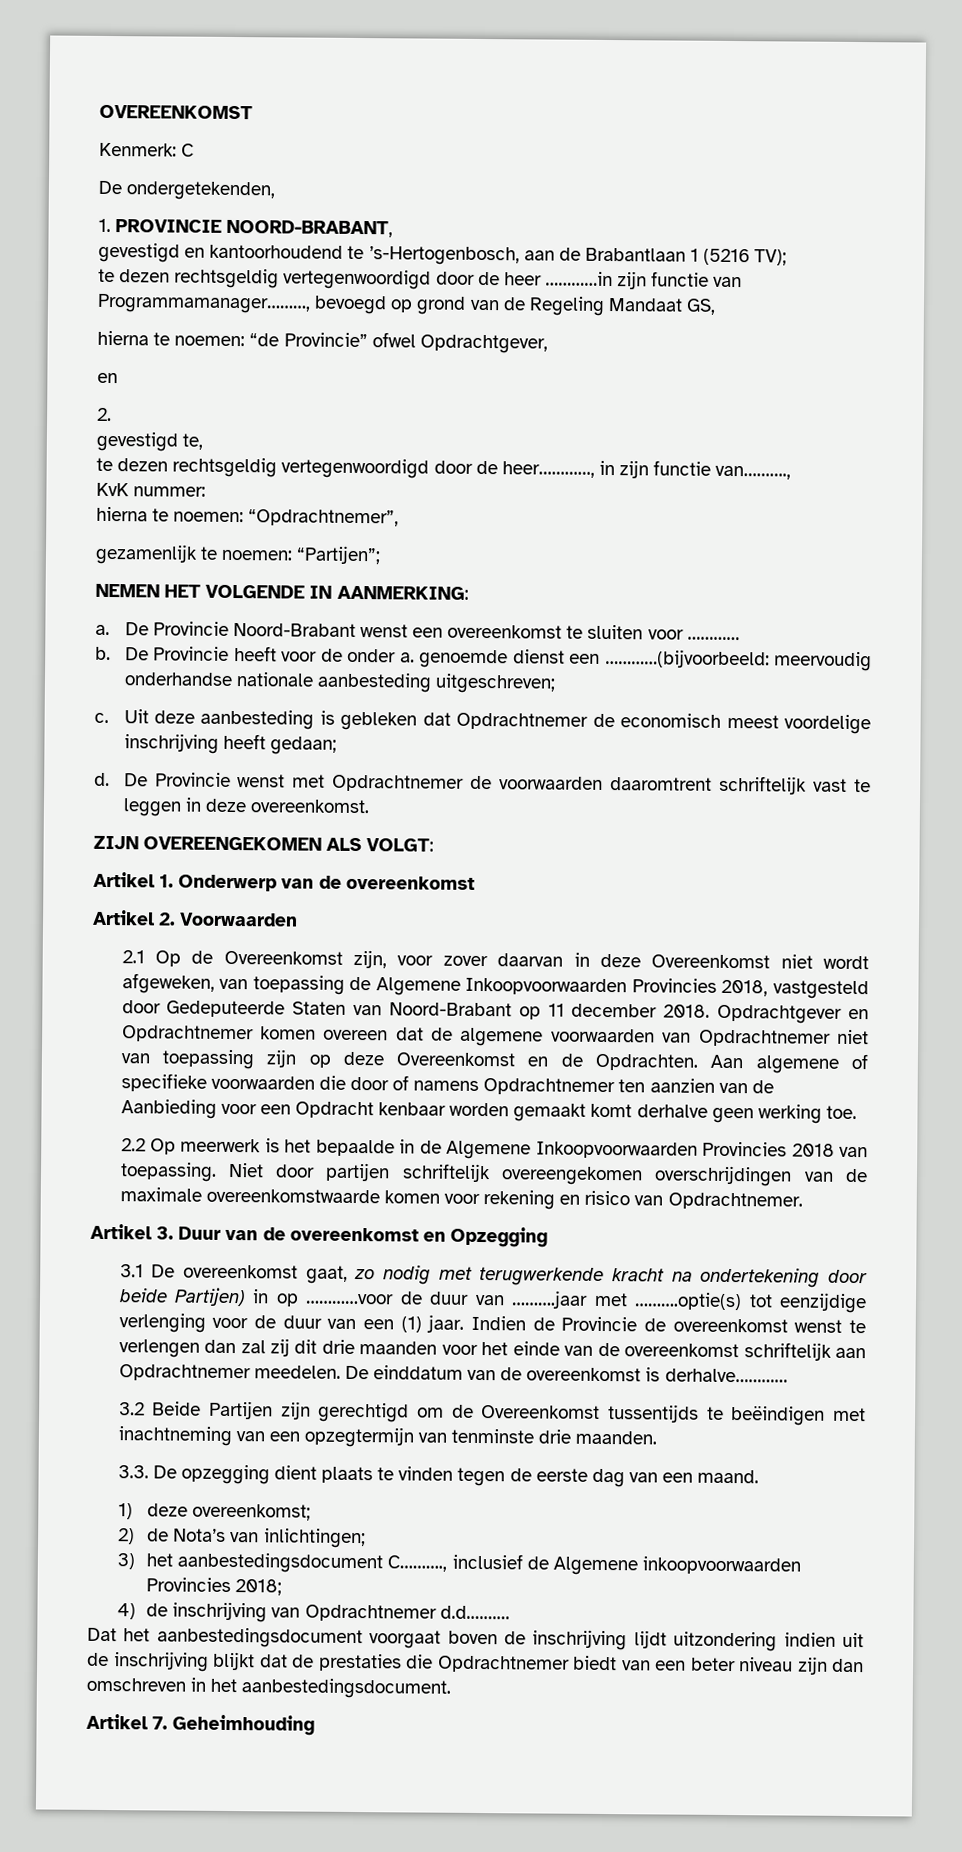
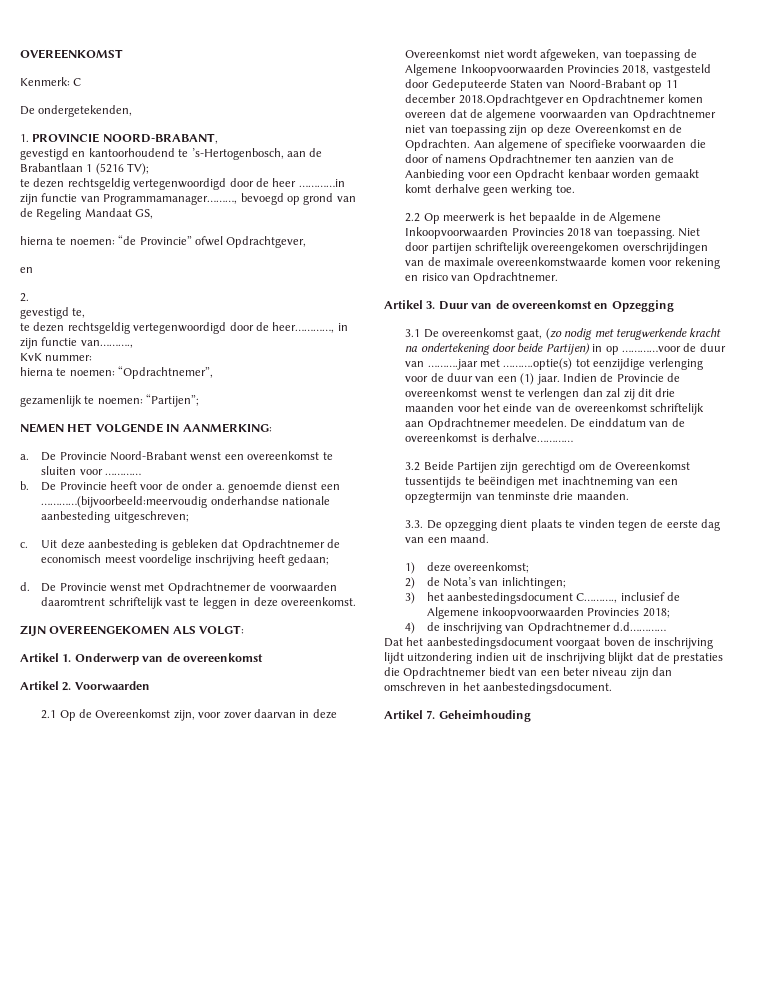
- De Provincie heeft voor de onder a. genoemde dienst een …………(bijvoorbeeld: meervoudig onderhandse nationale aanbesteding uitgeschreven;
+ De Provincie heeft voor de onder a. genoemde dienst een …………(bijvoorbeeld:meervoudig onderhandse nationale aanbesteding uitgeschreven;
- 2.1 Op de Overeenkomst zijn, voor zover daarvan in deze Overeenkomst niet wordt afgeweken, van toepassing de Algemene Inkoopvoorwaarden Provincies 2018, vastgesteld door Gedeputeerde Staten van Noord-Brabant op 11 december 2018. Opdrachtgever en Opdrachtnemer komen overeen dat de algemene voorwaarden van Opdrachtnemer niet van toepassing zijn op deze Overeenkomst en de Opdrachten.
+ 2.1 Op de Overeenkomst zijn, voor zover daarvan in deze Overeenkomst niet wordt afgeweken, van toepassing de Algemene Inkoopvoorwaarden Provincies 2018, vastgesteld door Gedeputeerde Staten van Noord-Brabant op 11 december 2018.Opdrachtgever en Opdrachtnemer komen overeen dat de algemene voorwaarden van Opdrachtnemer niet van toepassing zijn op deze Overeenkomst en de Opdrachten.
- 3.1 De overeenkomst gaat, zo nodig met terugwerkende kracht na ondertekening door beide Partijen) in op …………voor de duur van ……….jaar met ……….optie(s) tot eenzijdige verlenging voor de duur van een (1) jaar.
+ 3.1 De overeenkomst gaat, (zo nodig met terugwerkende kracht na ondertekening door beide Partijen) in op …………voor de duur van ……….jaar met ……….optie(s) tot eenzijdige verlenging voor de duur van een (1) jaar.
- 4) de inschrijving van Opdrachtnemer d.d.………
+ 4) de inschrijving van Opdrachtnemer d.d…………

